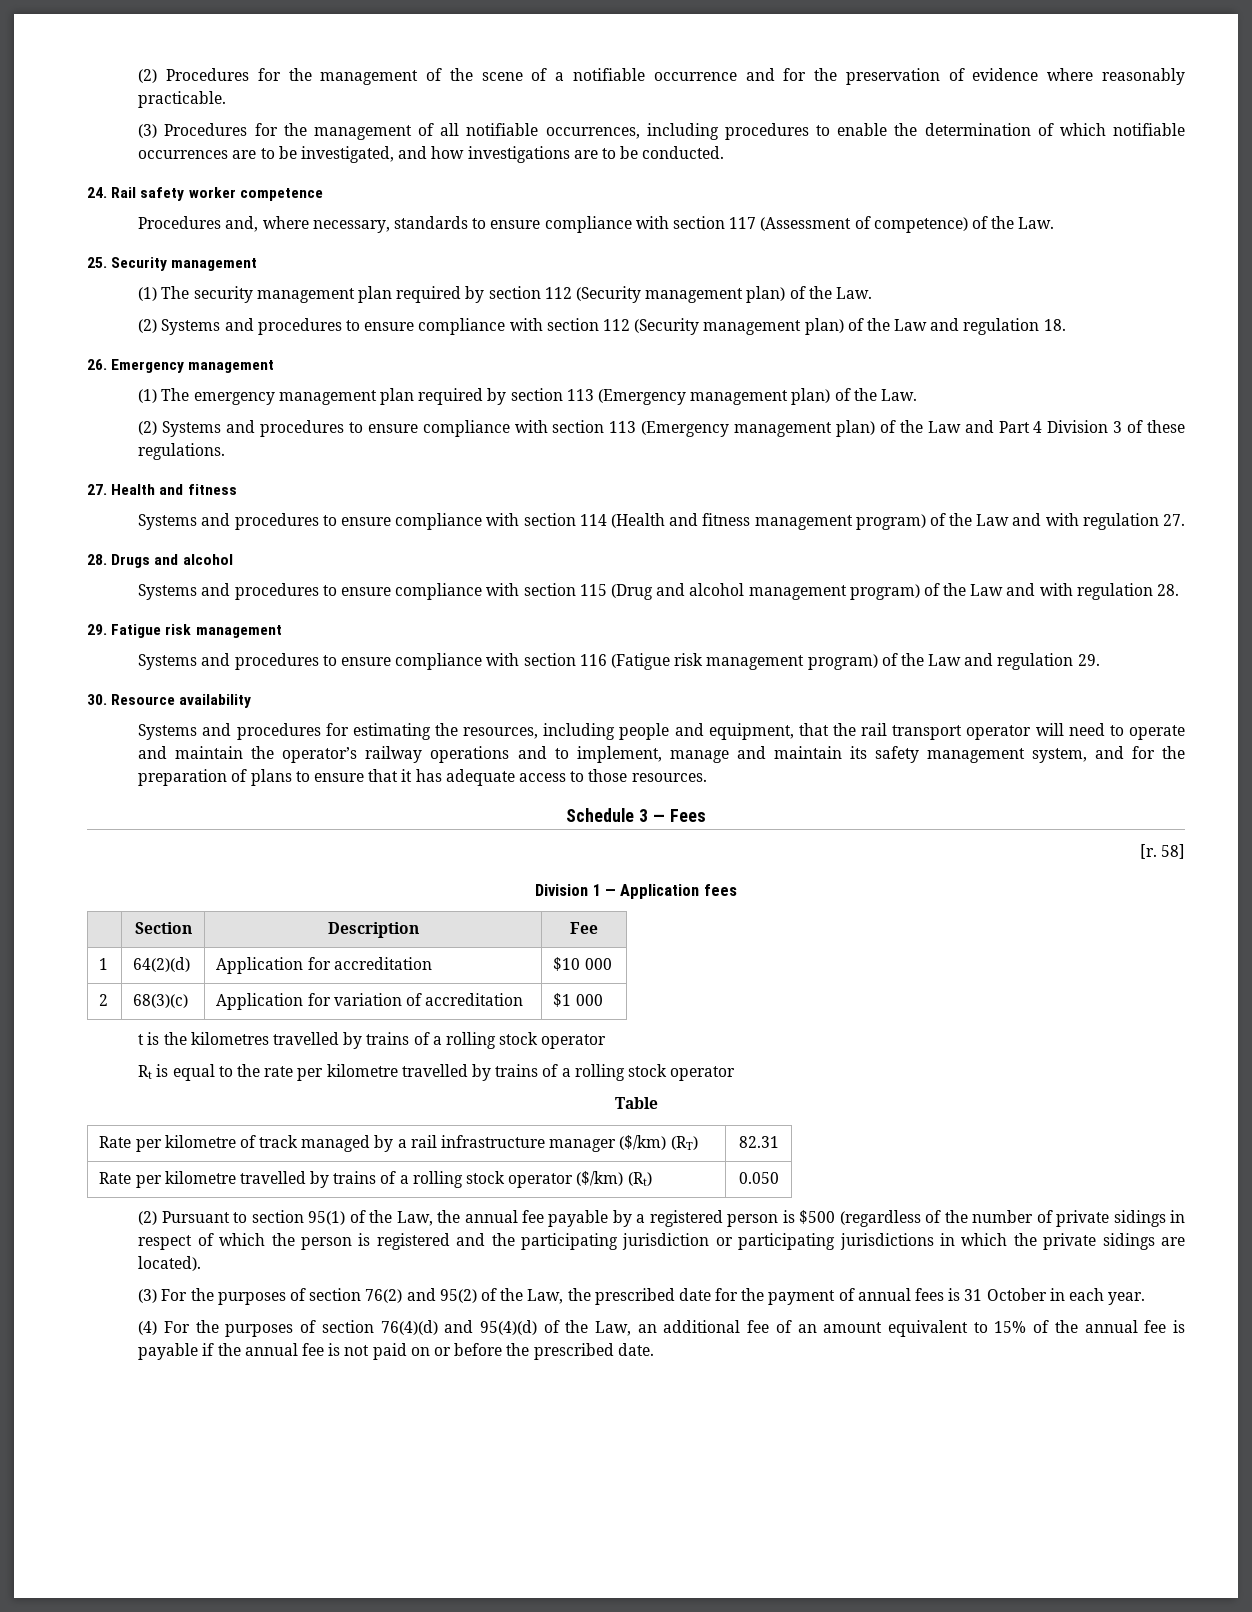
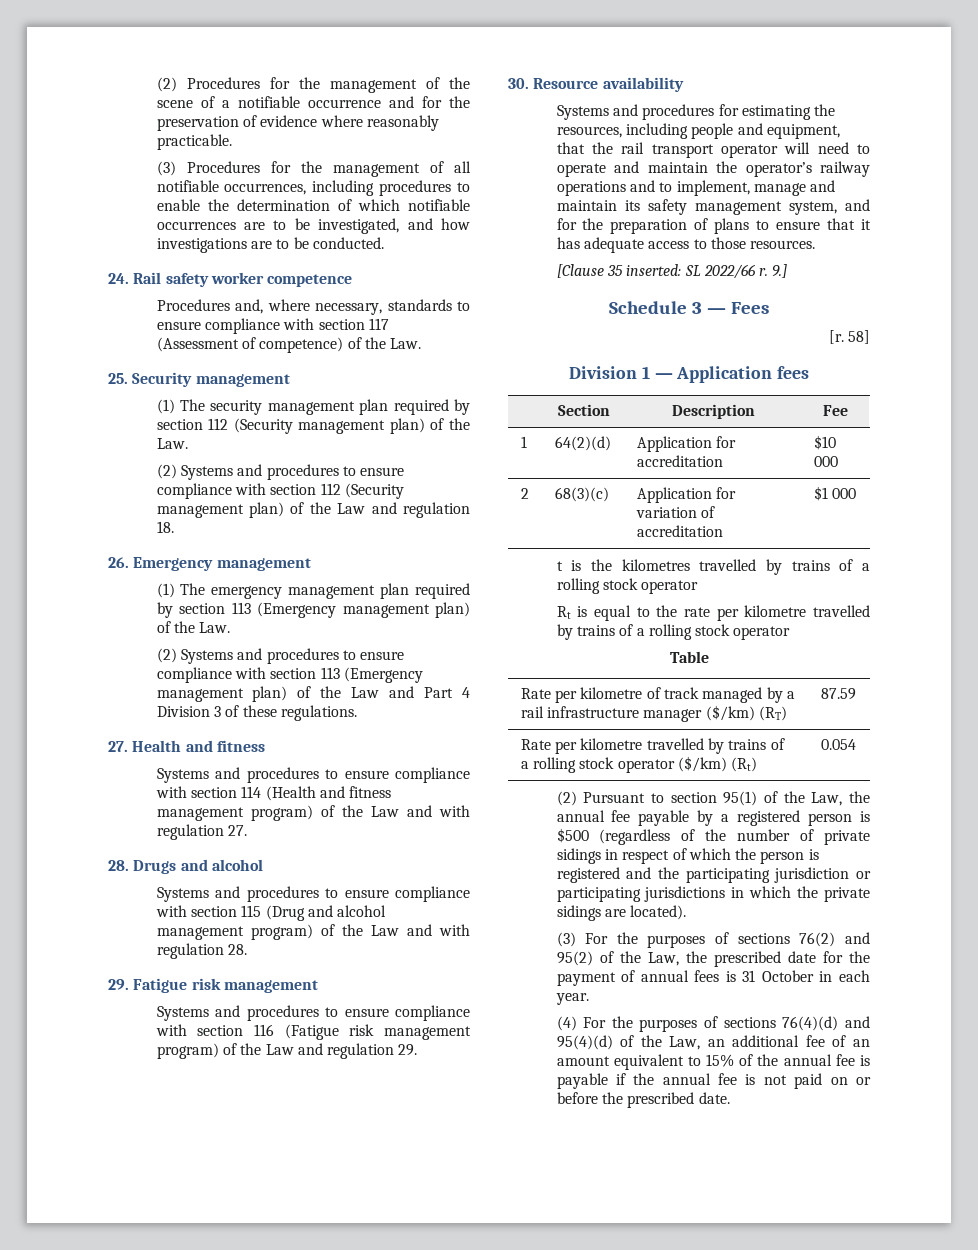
+ [Clause 35 inserted: SL 2022/66 r. 9.]
- Rate per kilometre of track managed by a rail infrastructure manager ($/km) (RT) | 82.31
+ Rate per kilometre of track managed by a rail infrastructure manager ($/km) (RT) | 87.59
- Rate per kilometre travelled by trains of a rolling stock operator ($/km) (Rt) | 0.050
+ Rate per kilometre travelled by trains of a rolling stock operator ($/km) (Rt) | 0.054
- (3) For the purposes of section 76(2) and 95(2) of the Law, the prescribed date for the payment of annual fees is 31 October in each year.
+ (3) For the purposes of sections 76(2) and 95(2) of the Law, the prescribed date for the payment of annual fees is 31 October in each year.
- (4) For the purposes of section 76(4)(d) and 95(4)(d) of the Law, an additional fee of an amount equivalent to 15% of the annual fee is payable if the annual fee is not paid on or before the prescribed date.
+ (4) For the purposes of sections 76(4)(d) and 95(4)(d) of the Law, an additional fee of an amount equivalent to 15% of the annual fee is payable if the annual fee is not paid on or before the prescribed date.

